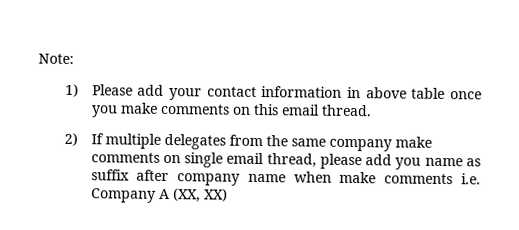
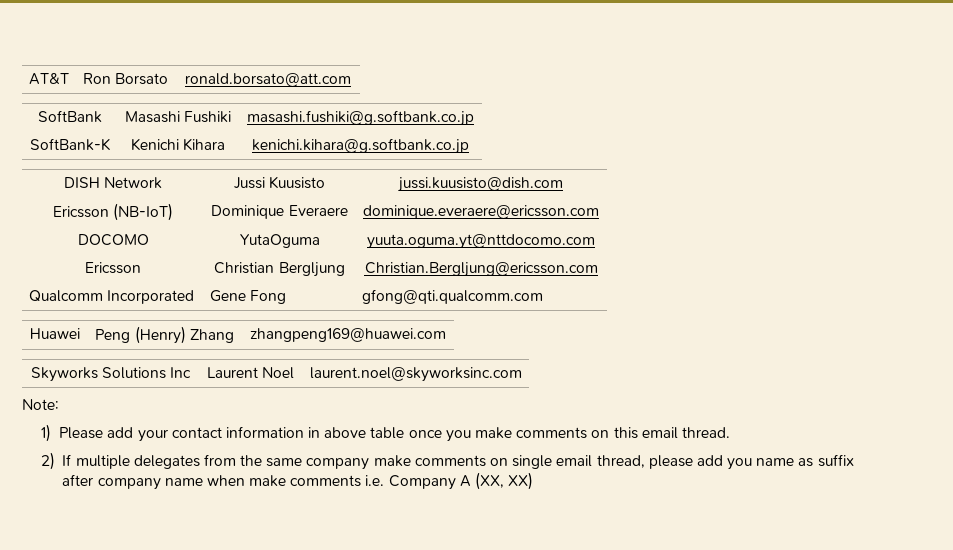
+ AT&T | Ron Borsato | ronald.borsato@att.com
+ SoftBank | Masashi Fushiki | masashi.fushiki@g.softbank.co.jp
+ SoftBank-K | Kenichi Kihara | kenichi.kihara@g.softbank.co.jp
+ DISH Network | Jussi Kuusisto | jussi.kuusisto@dish.com
+ Ericsson (NB-IoT) | Dominique Everaere | dominique.everaere@ericsson.com
+ DOCOMO | YutaOguma | yuuta.oguma.yt@nttdocomo.com
+ Ericsson | Christian Bergljung | Christian.Bergljung@ericsson.com
+ Qualcomm Incorporated | Gene Fong | gfong@qti.qualcomm.com
+ Huawei | Peng (Henry) Zhang | zhangpeng169@huawei.com
+ Skyworks Solutions Inc | Laurent Noel | laurent.noel@skyworksinc.com

